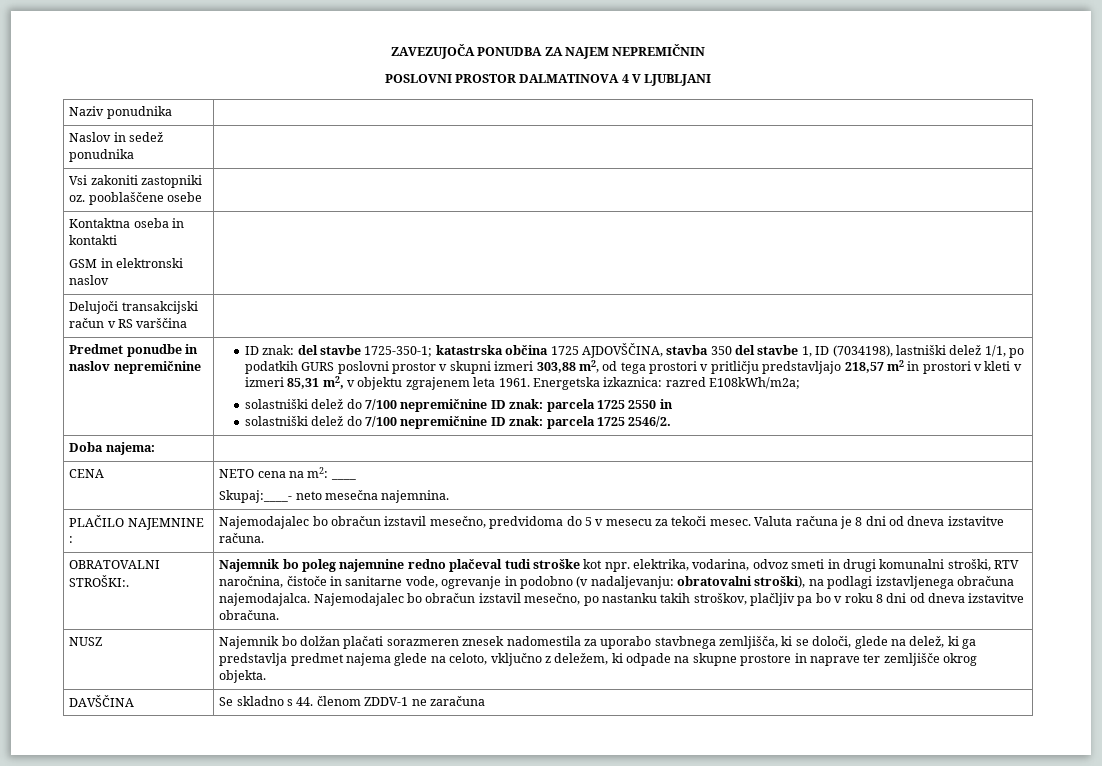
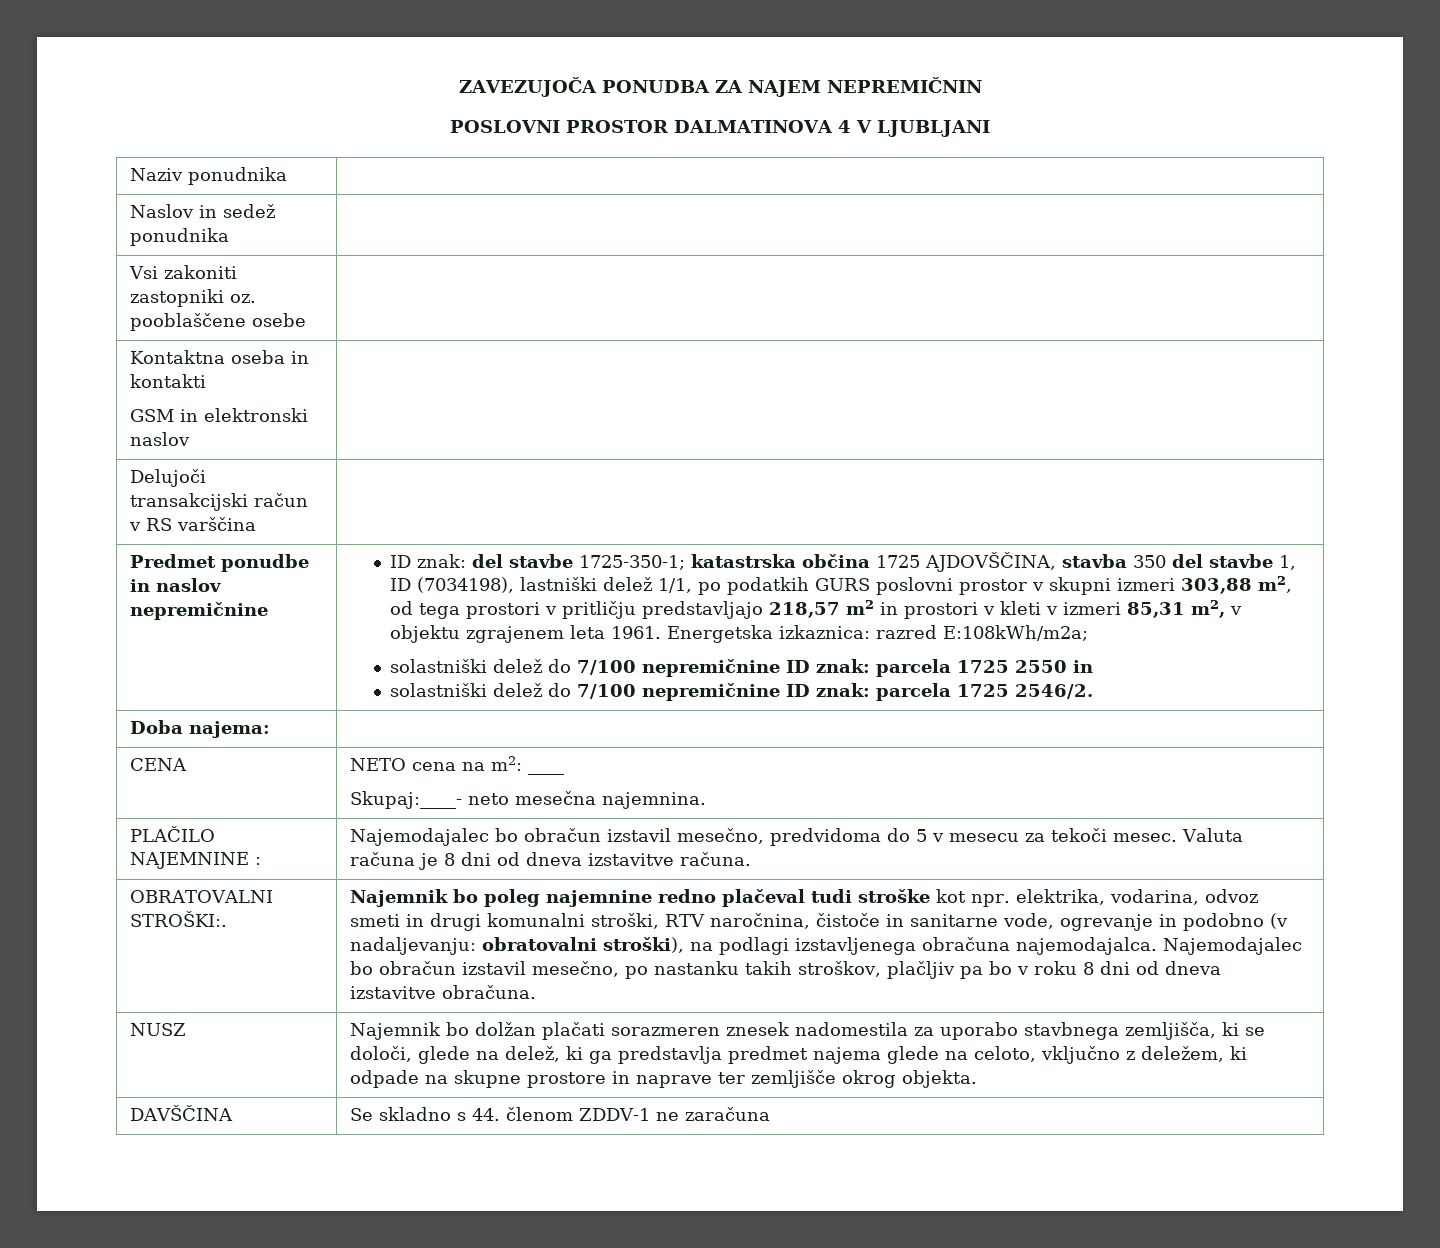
- Energetska izkaznica: razred E108kWh/m2a;
+ Energetska izkaznica: razred E:108kWh/m2a;

